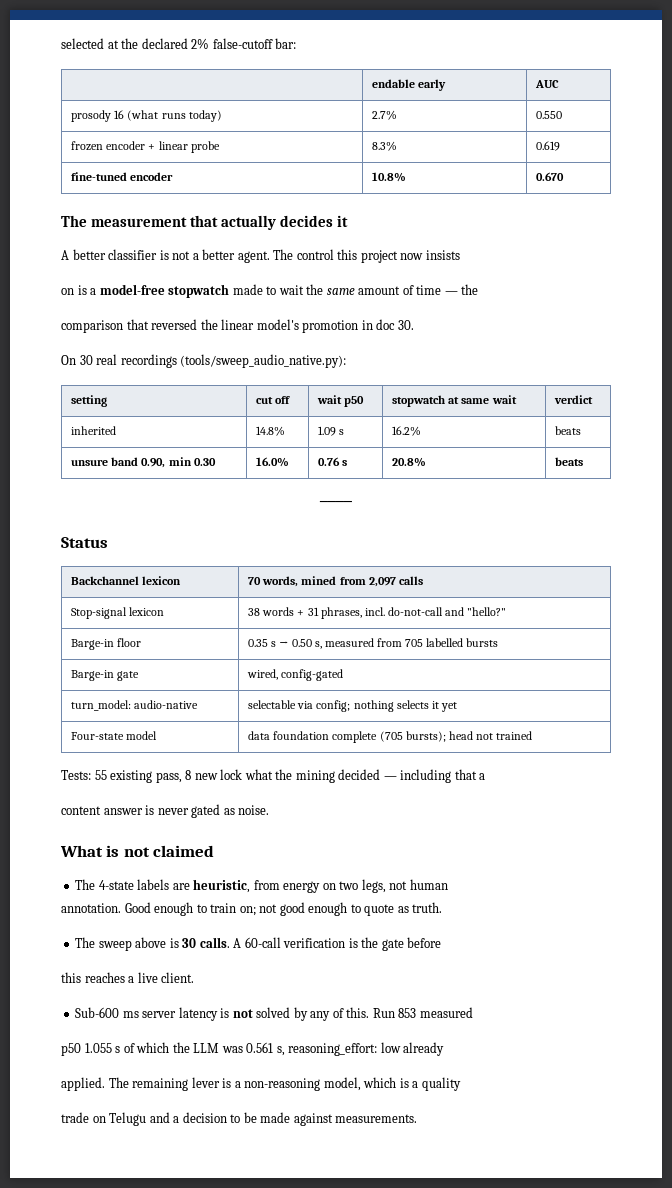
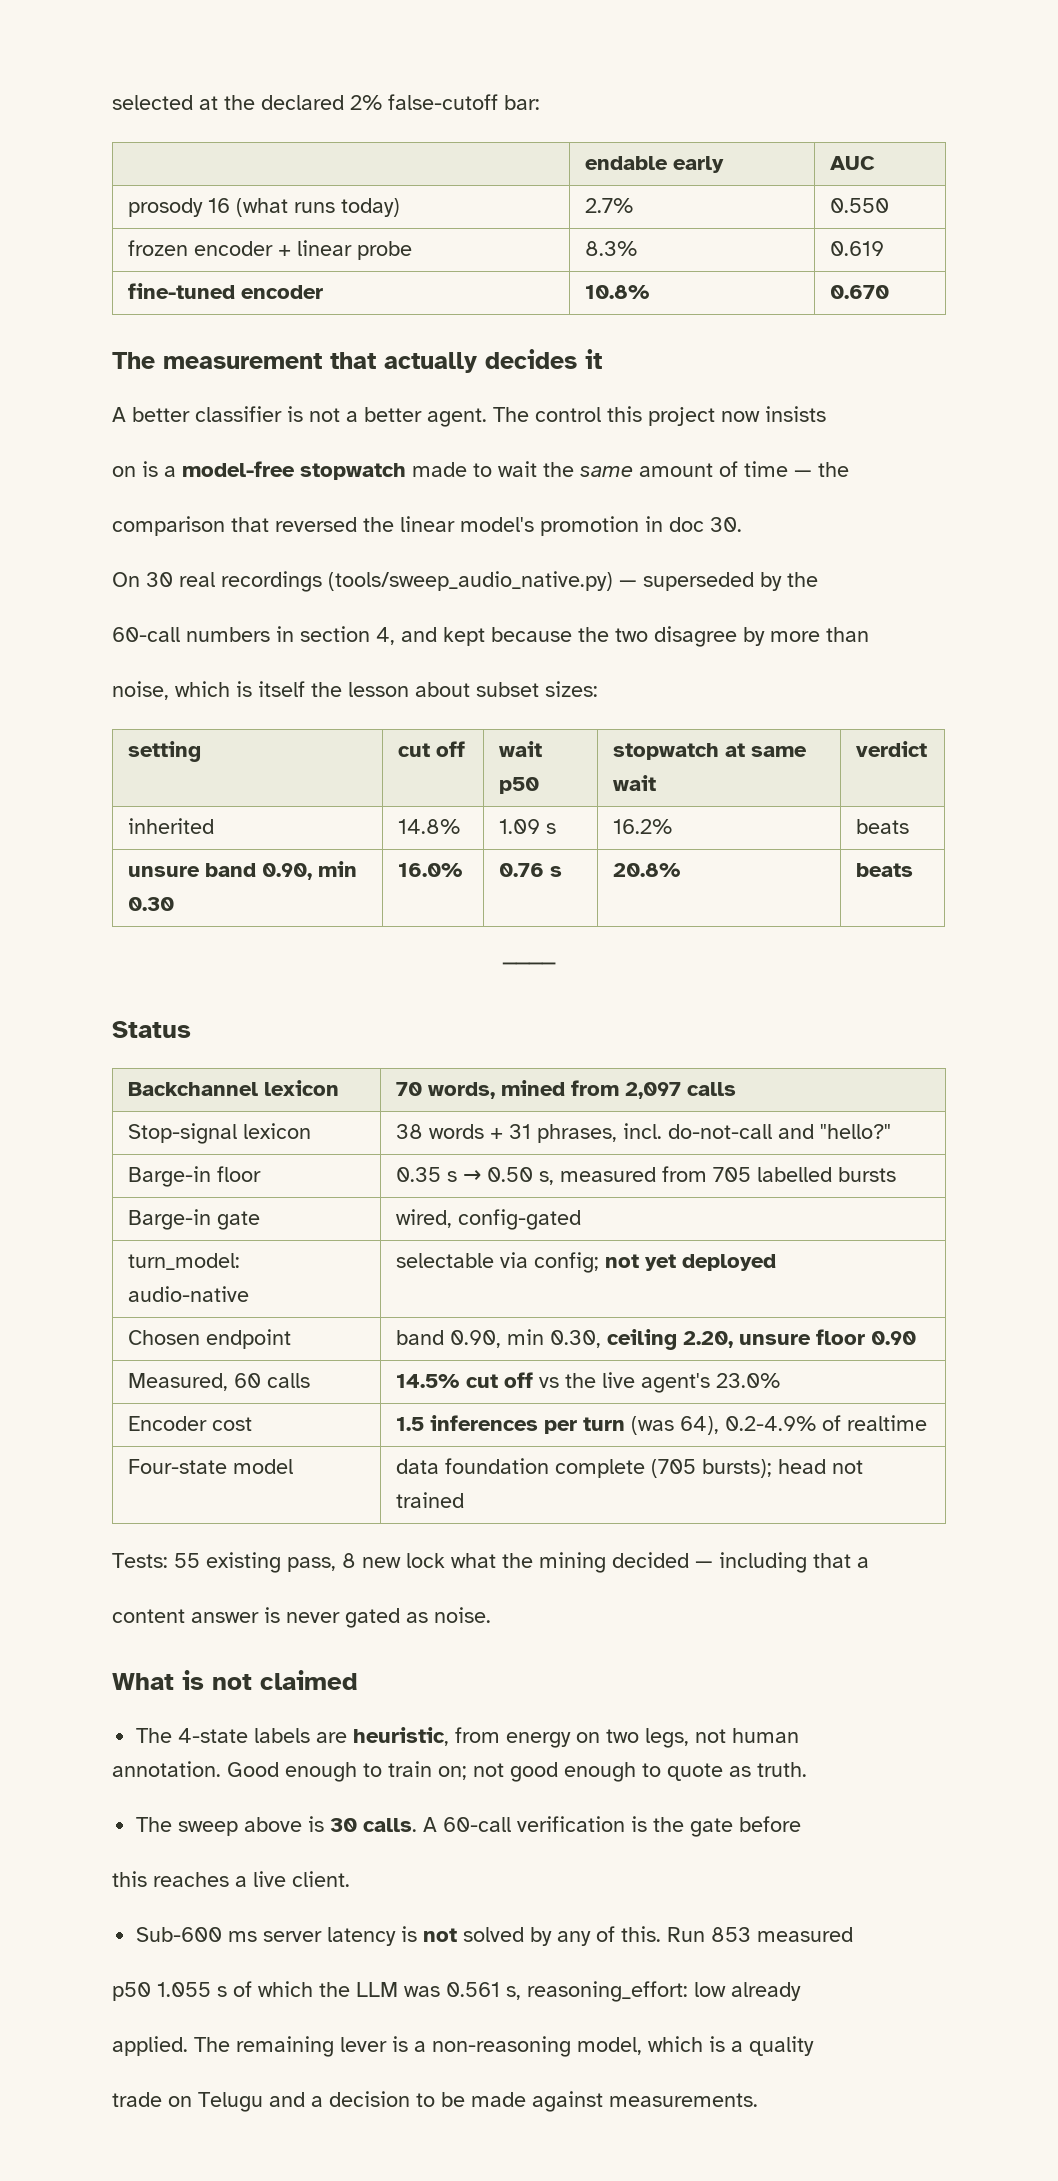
- On 30 real recordings (tools/sweep_audio_native.py):
+ On 30 real recordings (tools/sweep_audio_native.py) — superseded by the
+ 60-call numbers in section 4, and kept because the two disagree by more than
+ noise, which is itself the lesson about subset sizes:
- turn_model: audio-native | selectable via config; nothing selects it yet
+ turn_model: audio-native | selectable via config; not yet deployed
+ Chosen endpoint | band 0.90, min 0.30, ceiling 2.20, unsure floor 0.90
+ Measured, 60 calls | 14.5% cut off vs the live agent's 23.0%
+ Encoder cost | 1.5 inferences per turn (was 64), 0.2-4.9% of realtime

